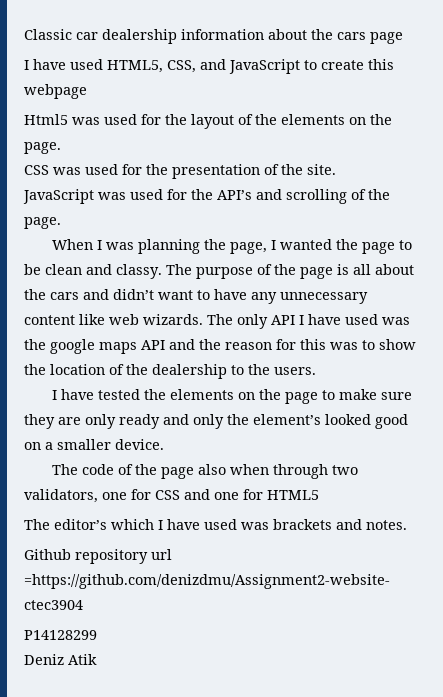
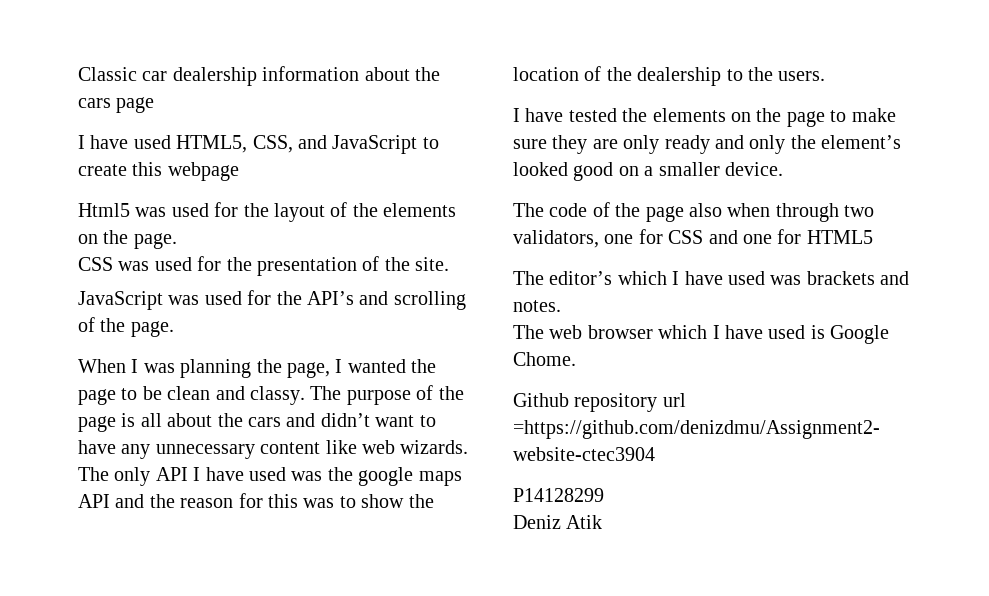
+ The web browser which I have used is Google Chome.

